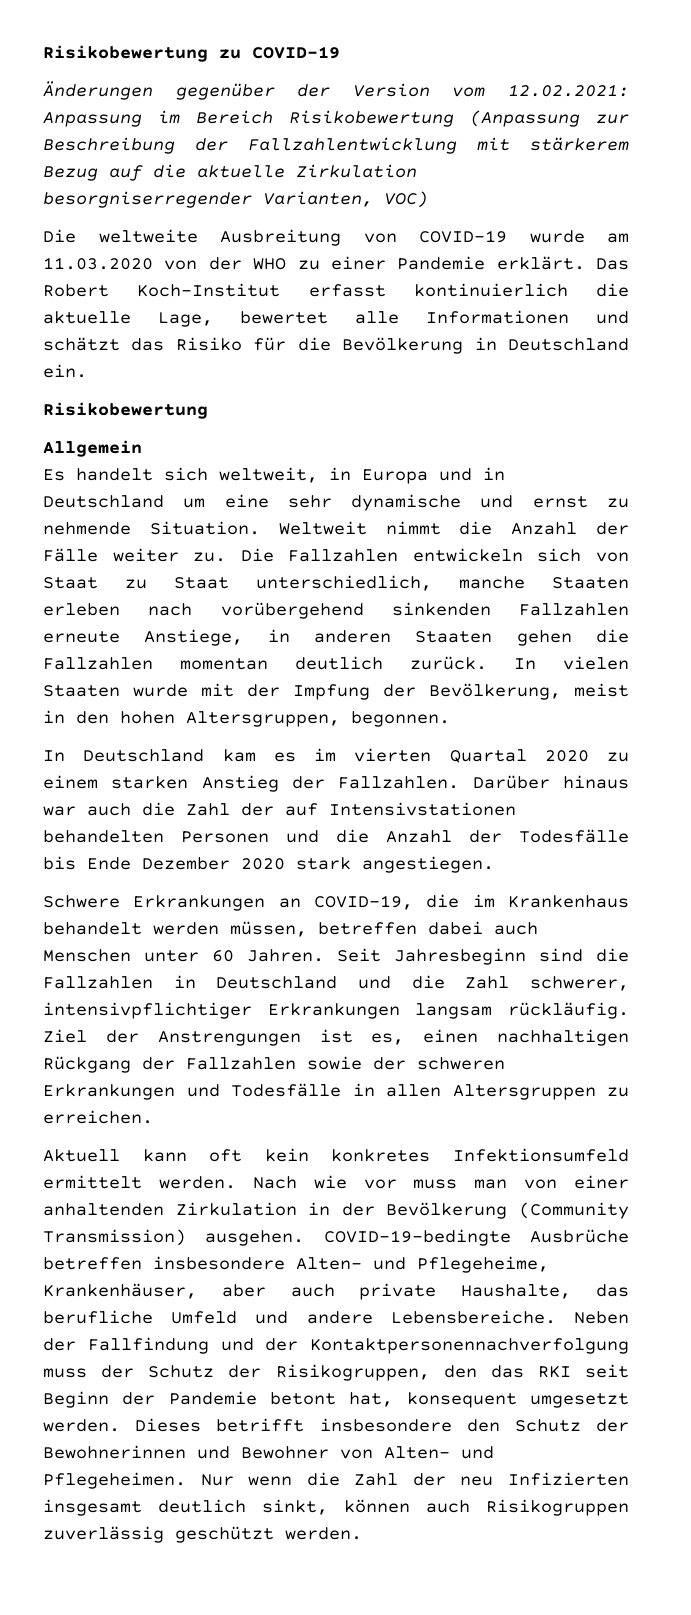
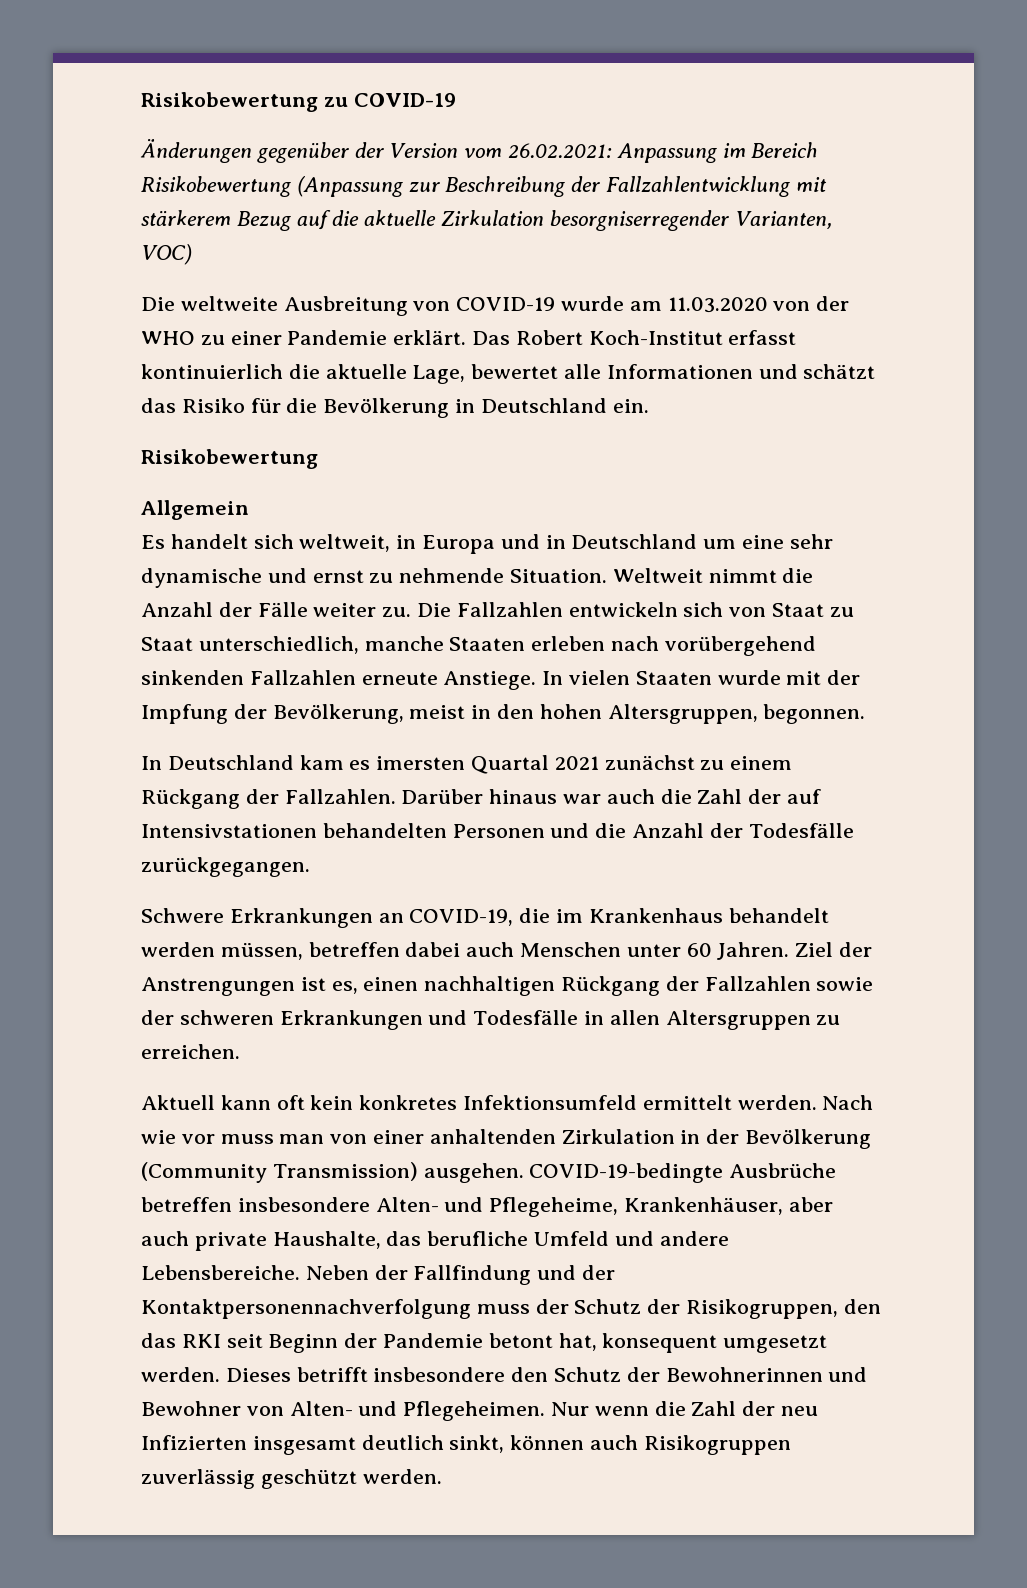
- Änderungen gegenüber der Version vom 12.02.2021: Anpassung im Bereich Risikobewertung (Anpassung zur Beschreibung der Fallzahlentwicklung mit stärkerem Bezug auf die aktuelle Zirkulation besorgniserregender Varianten, VOC)
+ Änderungen gegenüber der Version vom 26.02.2021: Anpassung im Bereich Risikobewertung (Anpassung zur Beschreibung der Fallzahlentwicklung mit stärkerem Bezug auf die aktuelle Zirkulation besorgniserregender Varianten, VOC)
- Die Fallzahlen entwickeln sich von Staat zu Staat unterschiedlich, manche Staaten erleben nach vorübergehend sinkenden Fallzahlen erneute Anstiege, in anderen Staaten gehen die Fallzahlen momentan deutlich zurück.
+ Die Fallzahlen entwickeln sich von Staat zu Staat unterschiedlich, manche Staaten erleben nach vorübergehend sinkenden Fallzahlen erneute Anstiege.
- In Deutschland kam es im vierten Quartal 2020 zu einem starken Anstieg der Fallzahlen.
+ In Deutschland kam es imersten Quartal 2021 zunächst zu einem Rückgang der Fallzahlen.
- Darüber hinaus war auch die Zahl der auf Intensivstationen behandelten Personen und die Anzahl der Todesfälle bis Ende Dezember 2020 stark angestiegen.
+ Darüber hinaus war auch die Zahl der auf Intensivstationen behandelten Personen und die Anzahl der Todesfälle zurückgegangen.
- Seit Jahresbeginn sind die Fallzahlen in Deutschland und die Zahl schwerer, intensivpflichtiger Erkrankungen langsam rückläufig.

